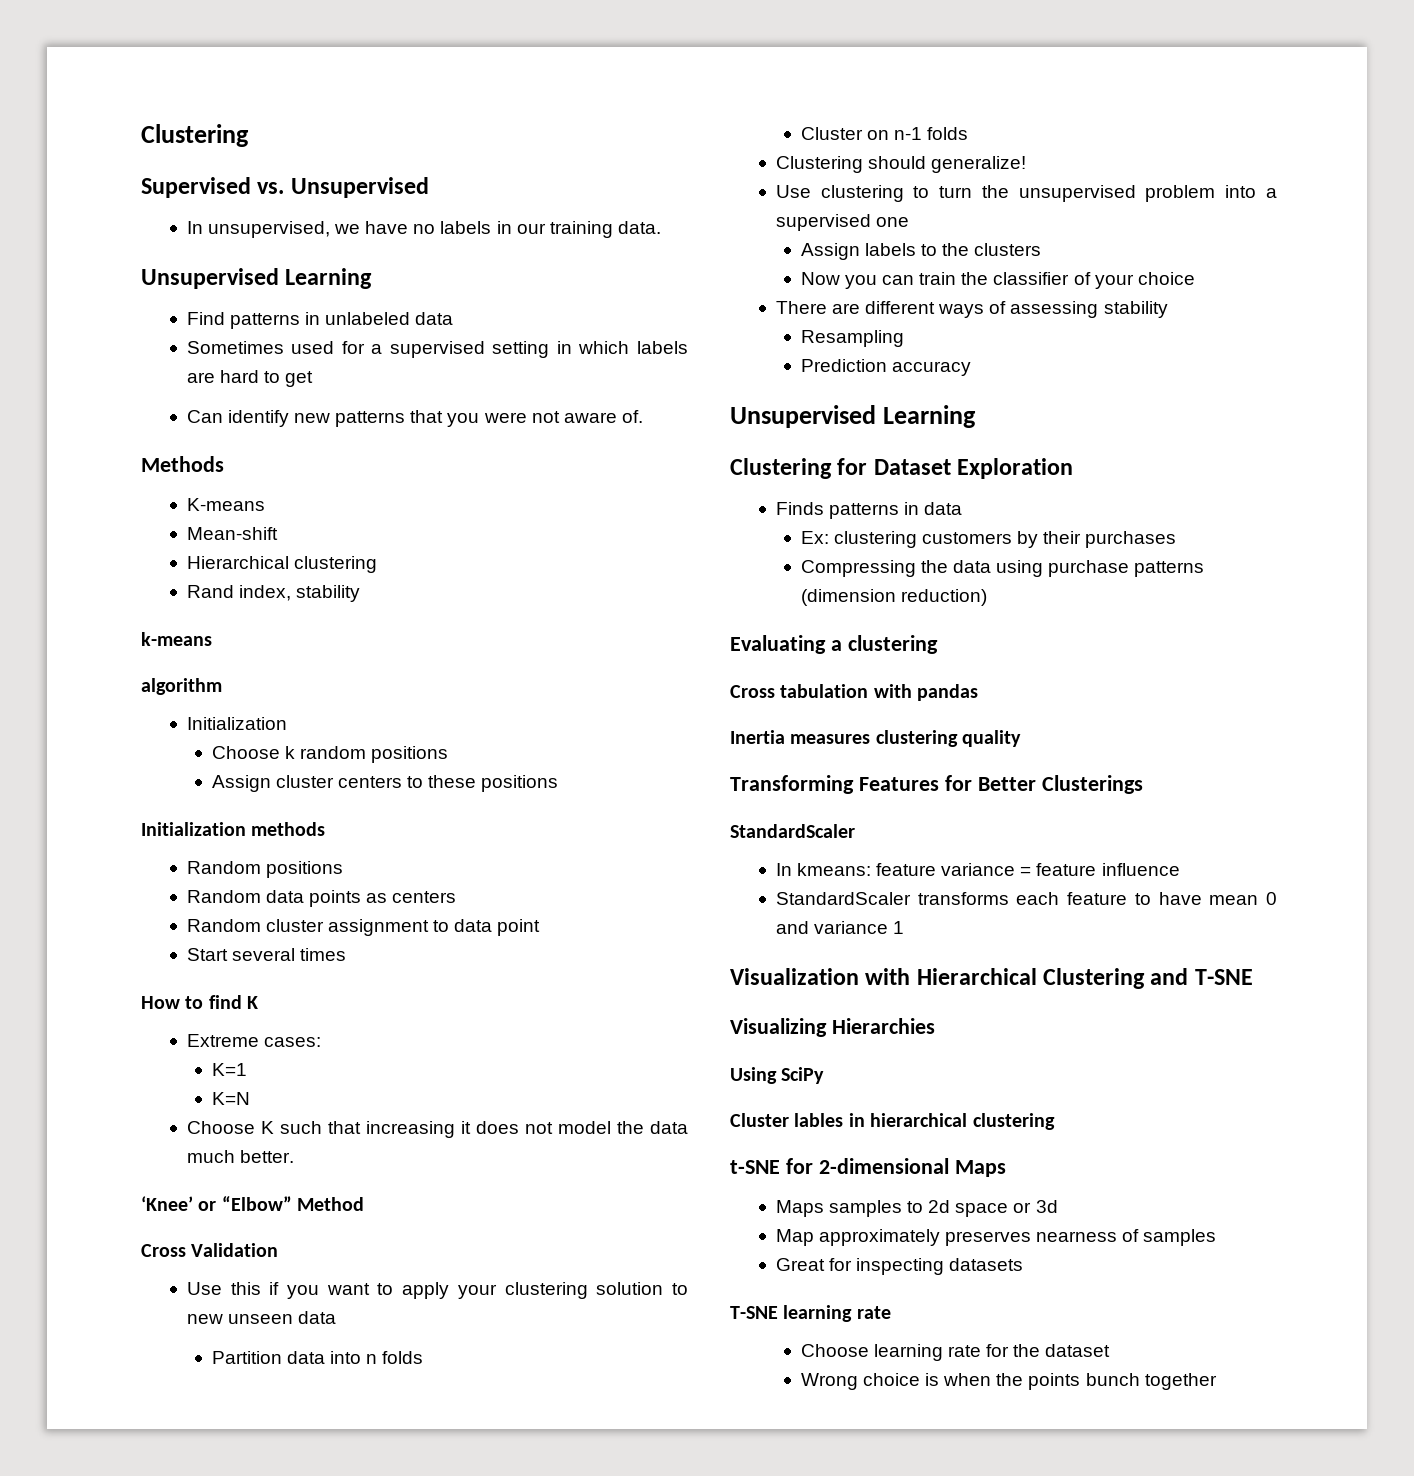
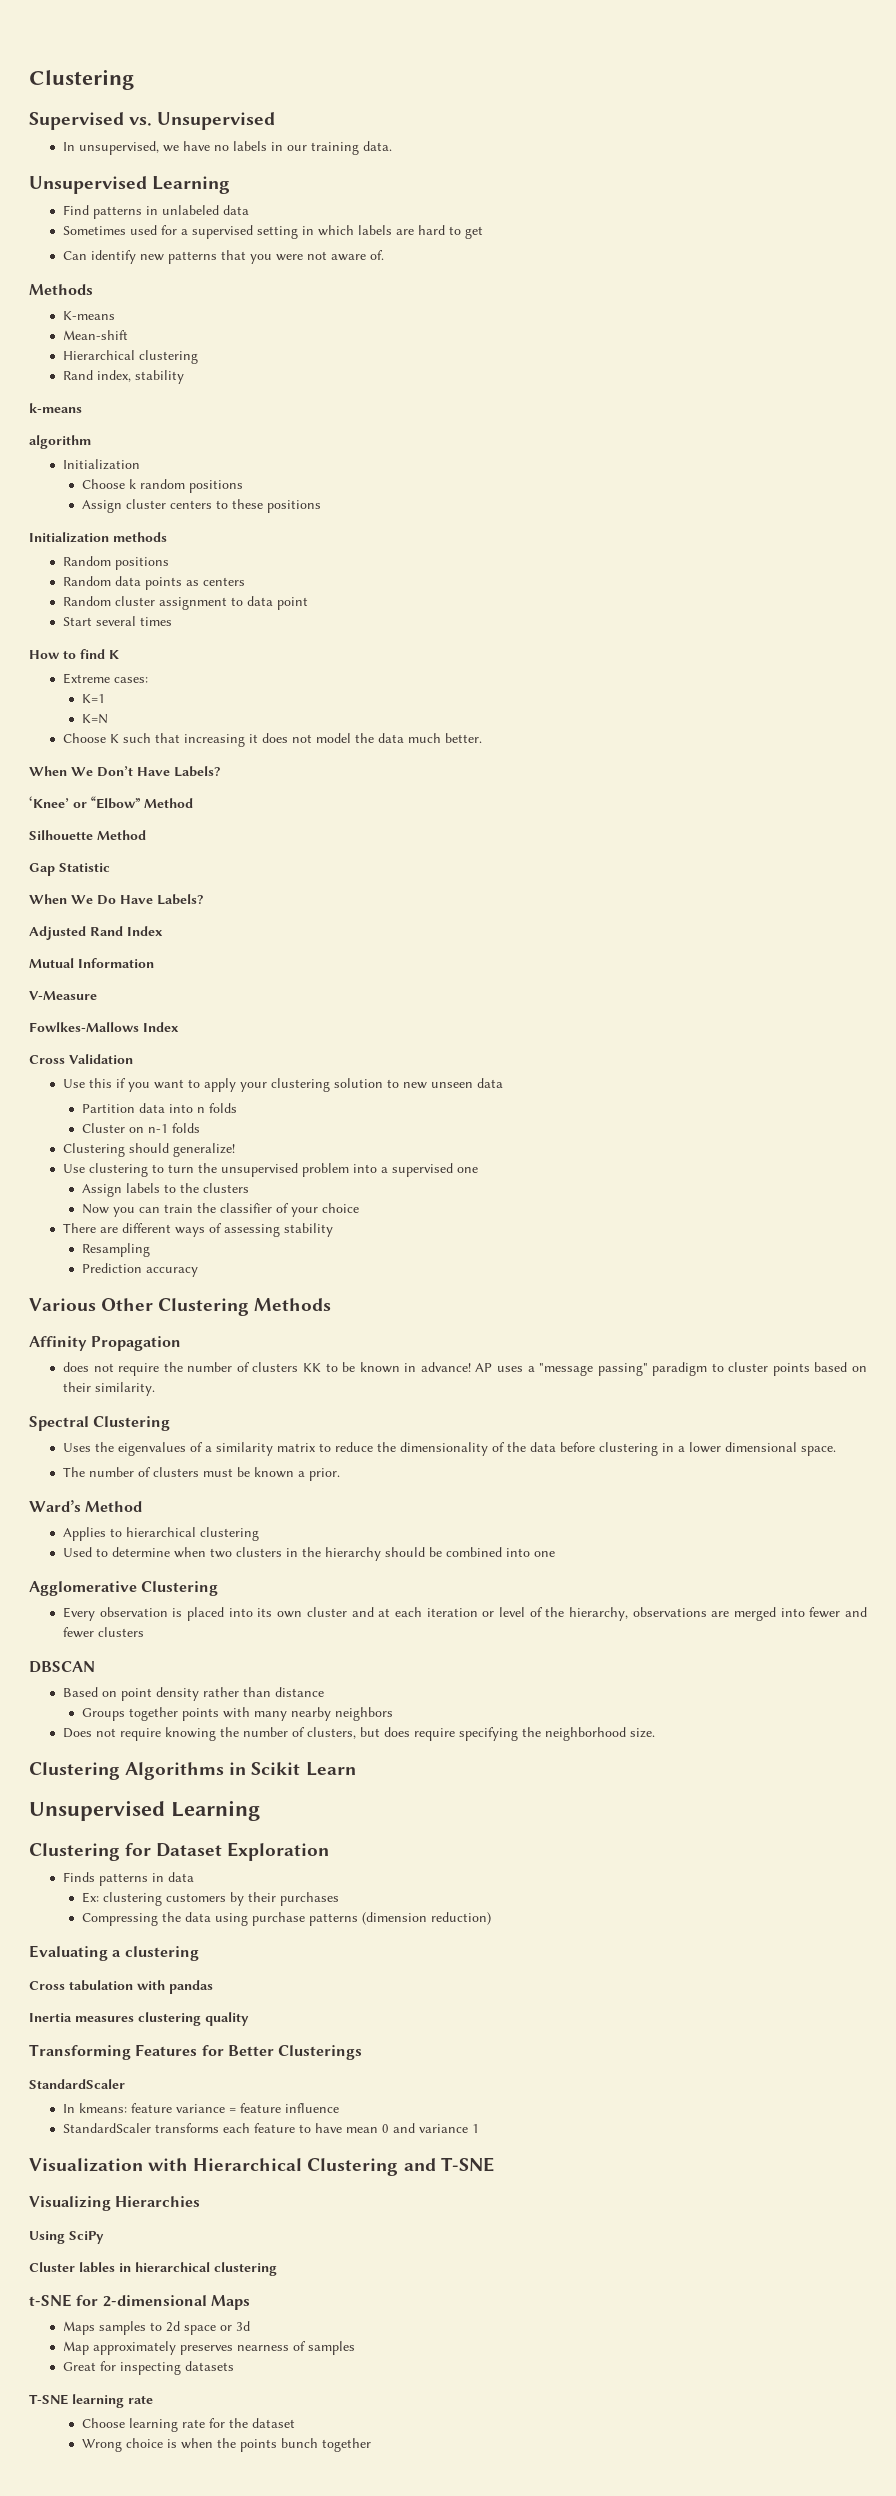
+ When We Don’t Have Labels?
+ Silhouette Method
+ Gap Statistic
+ When We Do Have Labels?
+ Adjusted Rand Index
+ Mutual Information
+ V-Measure
+ Fowlkes-Mallows Index
+ Various Other Clustering Methods
+ Affinity Propagation
+ does not require the number of clusters KK to be known in advance! AP uses a "message passing" paradigm to cluster points based on their similarity.
+ Spectral Clustering
+ Uses the eigenvalues of a similarity matrix to reduce the dimensionality of the data before clustering in a lower dimensional space.
+ The number of clusters must be known a prior.
+ Ward’s Method
+ Applies to hierarchical clustering
+ Used to determine when two clusters in the hierarchy should be combined into one
+ Agglomerative Clustering
+ Every observation is placed into its own cluster and at each iteration or level of the hierarchy, observations are merged into fewer and fewer clusters
+ DBSCAN
+ Based on point density rather than distance
+ Groups together points with many nearby neighbors
+ Does not require knowing the number of clusters, but does require specifying the neighborhood size.
+ Clustering Algorithms in Scikit Learn

